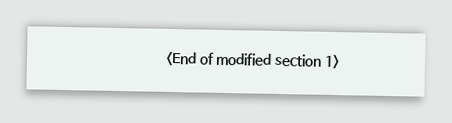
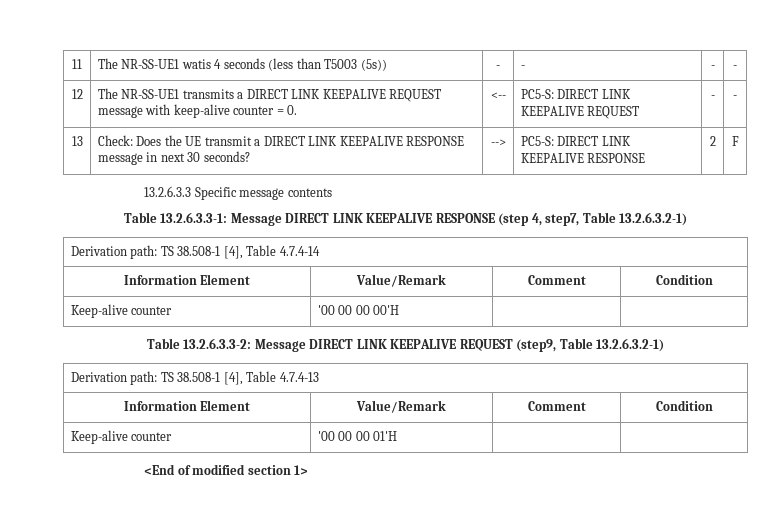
+ 11 | The NR-SS-UE1 watis 4 seconds (less than T5003 (5s)) | - | - | - | -
+ 12 | The NR-SS-UE1 transmits a DIRECT LINK KEEPALIVE REQUEST message with keep-alive counter = 0. | <-- | PC5-S: DIRECT LINK KEEPALIVE REQUEST | - | -
+ 13 | Check: Does the UE transmit a DIRECT LINK KEEPALIVE RESPONSE message in next 30 seconds? | --> | PC5-S: DIRECT LINK KEEPALIVE RESPONSE | 2 | F
+ 13.2.6.3.3 Specific message contents
+ Table 13.2.6.3.3-1: Message DIRECT LINK KEEPALIVE RESPONSE (step 4, step7, Table 13.2.6.3.2-1)
+ Derivation path: TS 38.508-1 [4], Table 4.7.4-14
+ Information Element | Value/Remark | Comment | Condition
+ Keep-alive counter | '00 00 00 00'H | |
+ Table 13.2.6.3.3-2: Message DIRECT LINK KEEPALIVE REQUEST (step9, Table 13.2.6.3.2-1)
+ Derivation path: TS 38.508-1 [4], Table 4.7.4-13
+ Information Element | Value/Remark | Comment | Condition
+ Keep-alive counter | '00 00 00 01'H | |

